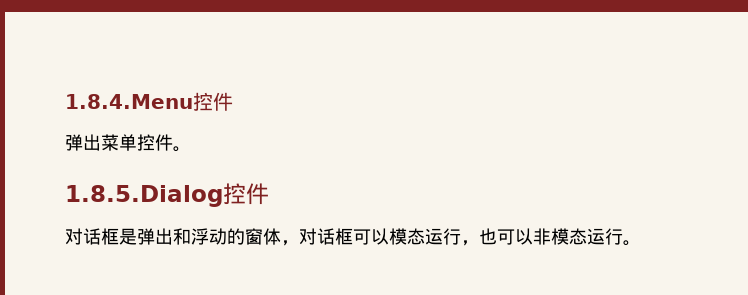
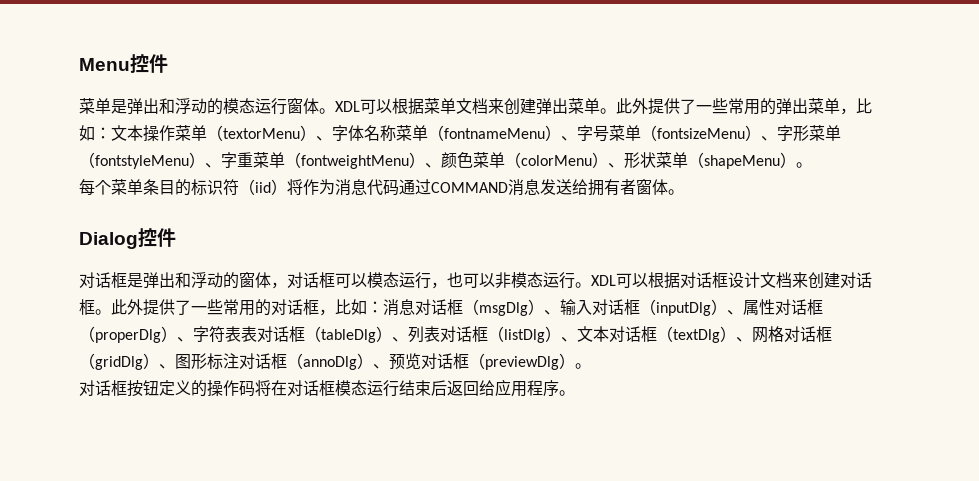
- 1.8.4.Menu控件
- 弹出菜单控件。
- 1.8.5.Dialog控件
+ Menu控件
+ 菜单是弹出和浮动的模态运行窗体。XDL可以根据菜单文档来创建弹出菜单。此外提供了一些常用的弹出菜单，比如：文本操作菜单（textorMenu）、字体名称菜单（fontnameMenu）、字号菜单（fontsizeMenu）、字形菜单（fontstyleMenu）、字重菜单（fontweightMenu）、颜色菜单（colorMenu）、形状菜单（shapeMenu）。
+ 每个菜单条目的标识符（iid）将作为消息代码通过COMMAND消息发送给拥有者窗体。
+ Dialog控件
+ XDL可以根据对话框设计文档来创建对话框。此外提供了一些常用的对话框，比如：消息对话框（msgDlg）、输入对话框（inputDlg）、属性对话框（properDlg）、字符表表对话框（tableDlg）、列表对话框（listDlg）、文本对话框（textDlg）、网格对话框（gridDlg）、图形标注对话框（annoDlg）、预览对话框（previewDlg）。
+ 对话框按钮定义的操作码将在对话框模态运行结束后返回给应用程序。

